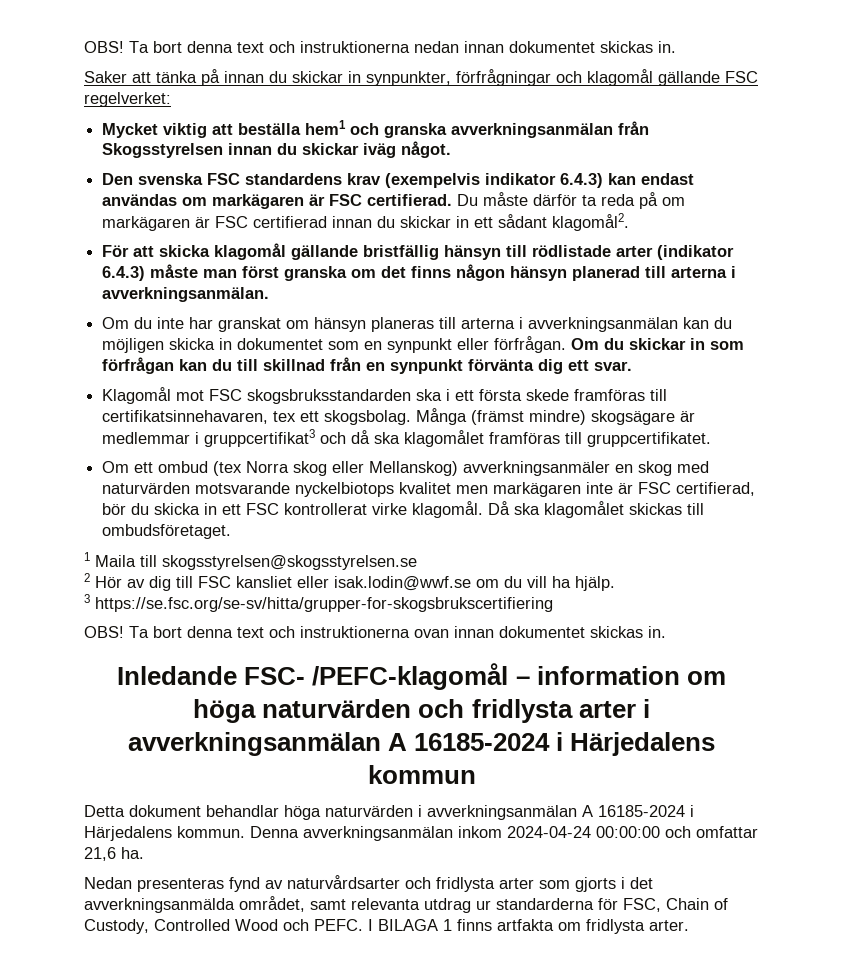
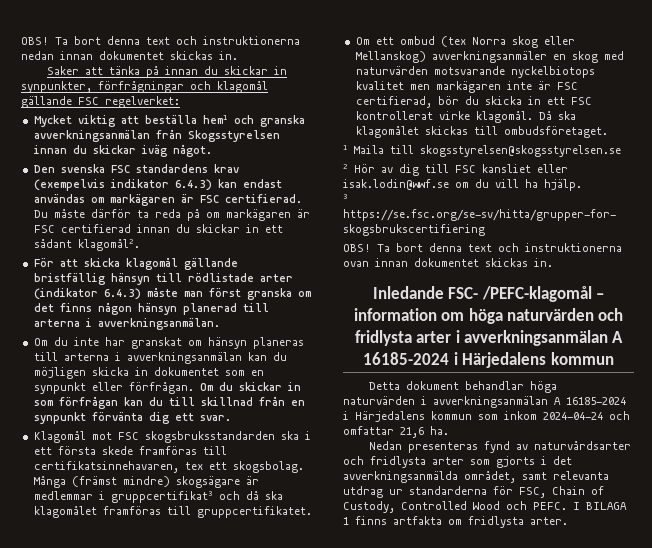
- Detta dokument behandlar höga naturvärden i avverkningsanmälan A 16185-2024 i Härjedalens kommun. Denna avverkningsanmälan inkom 2024-04-24 00:00:00 och omfattar 21,6 ha.
+ Detta dokument behandlar höga naturvärden i avverkningsanmälan A 16185-2024 i Härjedalens kommun som inkom 2024-04-24 och omfattar 21,6 ha.

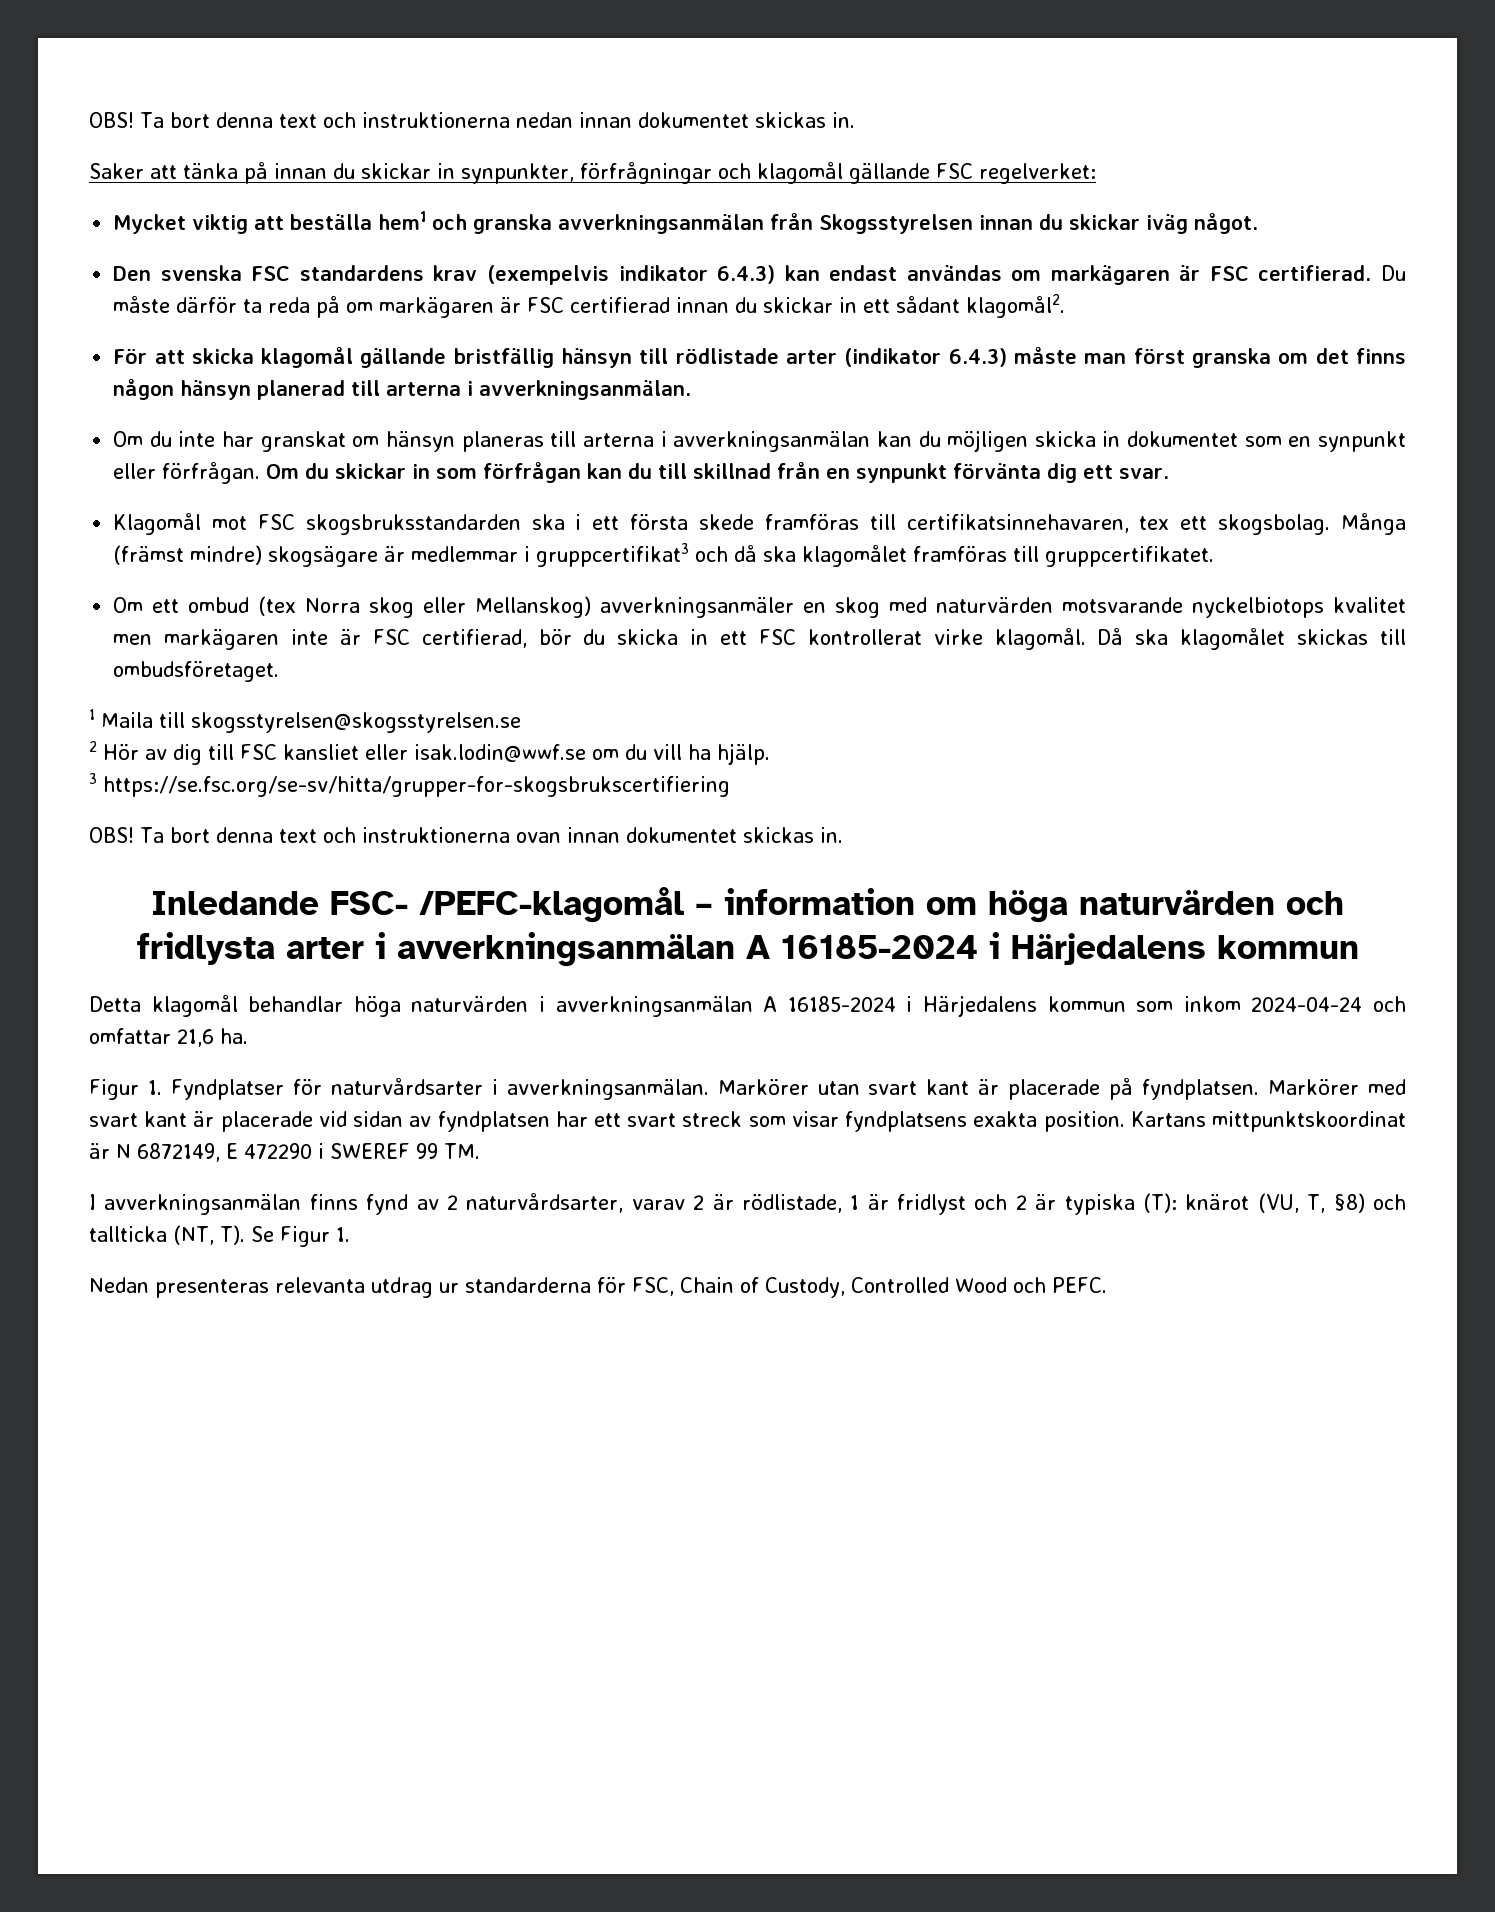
- Detta dokument behandlar höga naturvärden i avverkningsanmälan A 16185-2024 i Härjedalens kommun som inkom 2024-04-24 och omfattar 21,6 ha.
+ Detta klagomål behandlar höga naturvärden i avverkningsanmälan A 16185-2024 i Härjedalens kommun som inkom 2024-04-24 och omfattar 21,6 ha.
- Nedan presenteras fynd av naturvårdsarter och fridlysta arter som gjorts i det avverkningsanmälda området, samt relevanta utdrag ur standarderna för FSC, Chain of Custody, Controlled Wood och PEFC. I BILAGA 1 finns artfakta om fridlysta arter.
+ Figur 1. Fyndplatser för naturvårdsarter i avverkningsanmälan. Markörer utan svart kant är placerade på fyndplatsen. Markörer med svart kant är placerade vid sidan av fyndplatsen har ett svart streck som visar fyndplatsens exakta position. Kartans mittpunktskoordinat är N 6872149, E 472290 i SWEREF 99 TM.
+ I avverkningsanmälan finns fynd av 2 naturvårdsarter, varav 2 är rödlistade, 1 är fridlyst och 2 är typiska (T): knärot (VU, T, §8) och tallticka (NT, T). Se Figur 1.
+ Nedan presenteras relevanta utdrag ur standarderna för FSC, Chain of Custody, Controlled Wood och PEFC.

